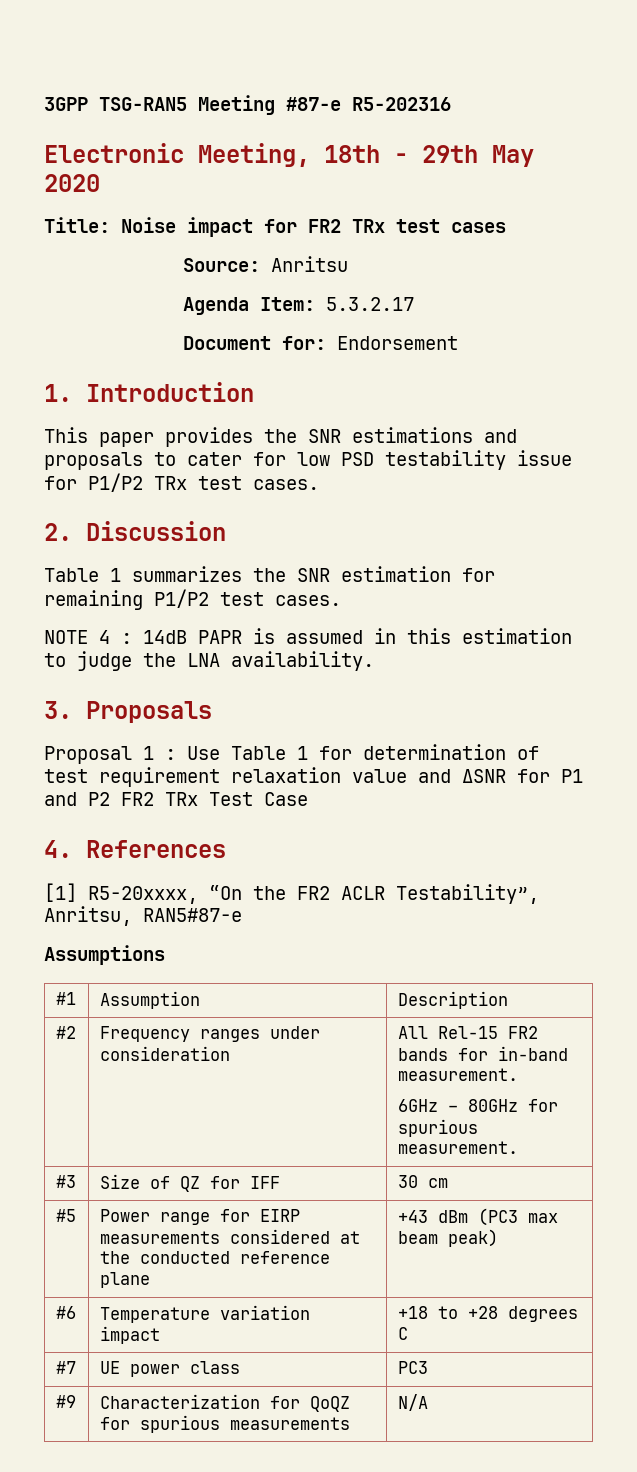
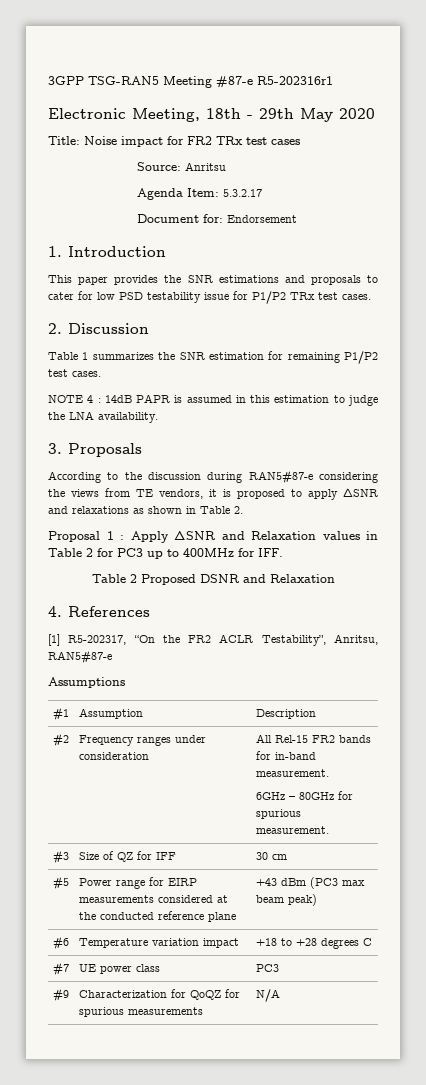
- 3GPP TSG-RAN5 Meeting #87-e R5-202316
+ 3GPP TSG-RAN5 Meeting #87-e R5-202316r1
- Proposal 1 : Use Table 1 for determination of test requirement relaxation value and ΔSNR for P1 and P2 FR2 TRx Test Case
+ According to the discussion during RAN5#87-e considering the views from TE vendors, it is proposed to apply ΔSNR and relaxations as shown in Table 2.
+ Proposal 1 : Apply ΔSNR and Relaxation values in Table 2 for PC3 up to 400MHz for IFF.
+ Table 2 Proposed DSNR and Relaxation
- [1] R5-20xxxx, “On the FR2 ACLR Testability”, Anritsu, RAN5#87-e
+ [1] R5-202317, “On the FR2 ACLR Testability”, Anritsu, RAN5#87-e

